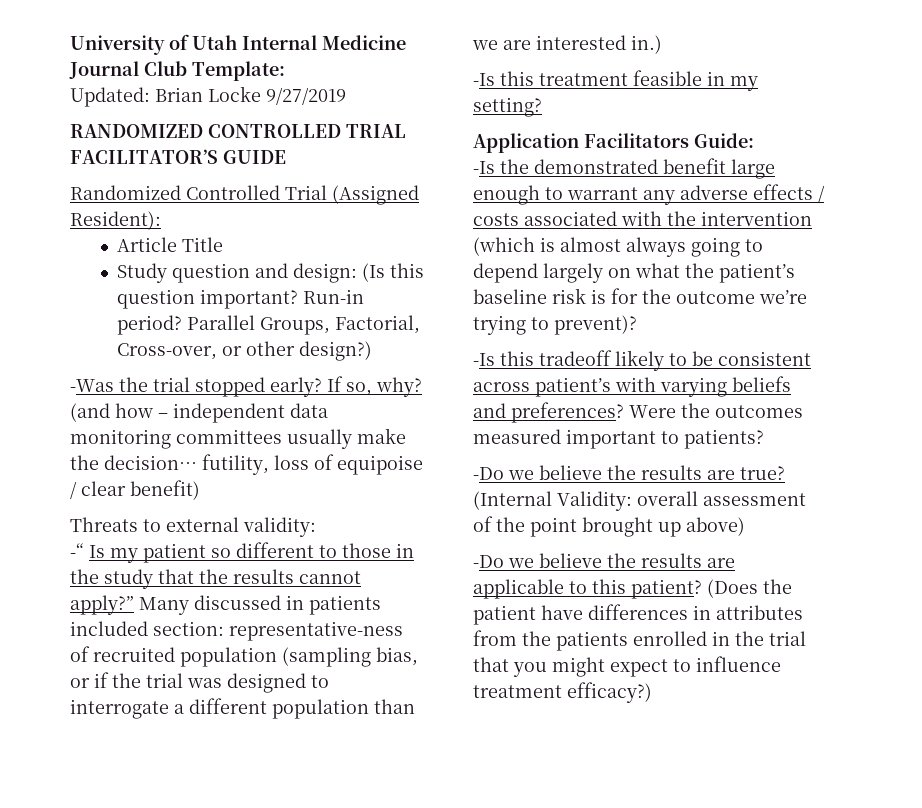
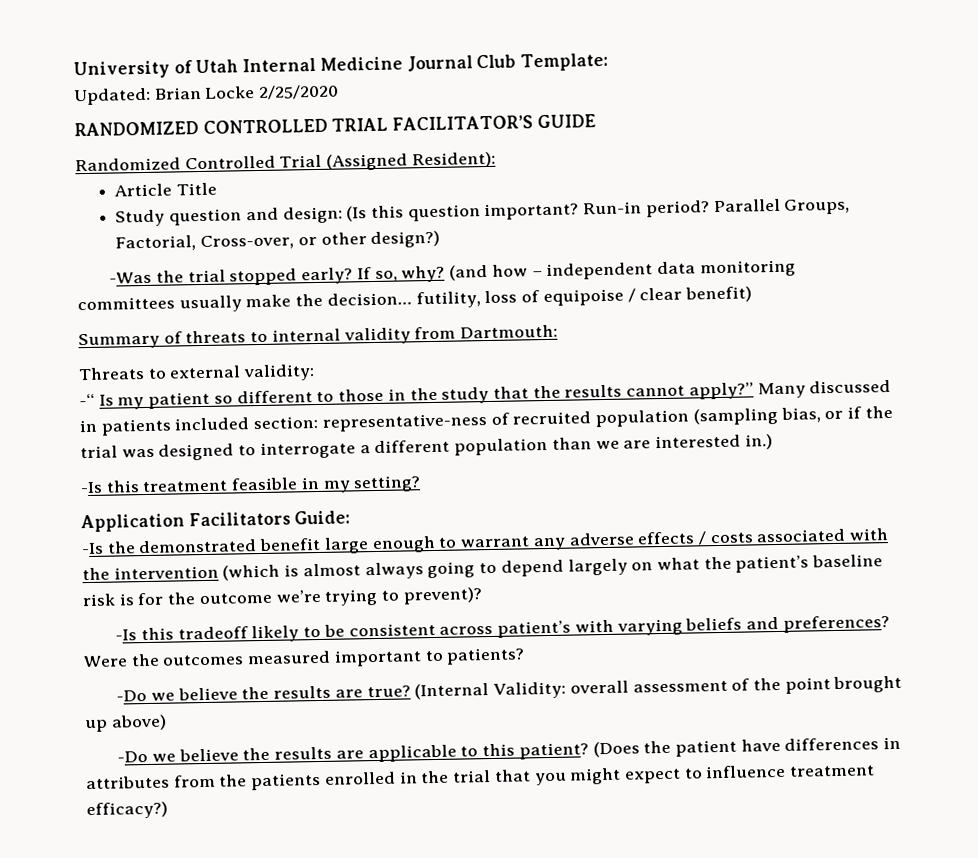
- Updated: Brian Locke 9/27/2019
+ Updated: Brian Locke 2/25/2020
+ Summary of threats to internal validity from Dartmouth:

